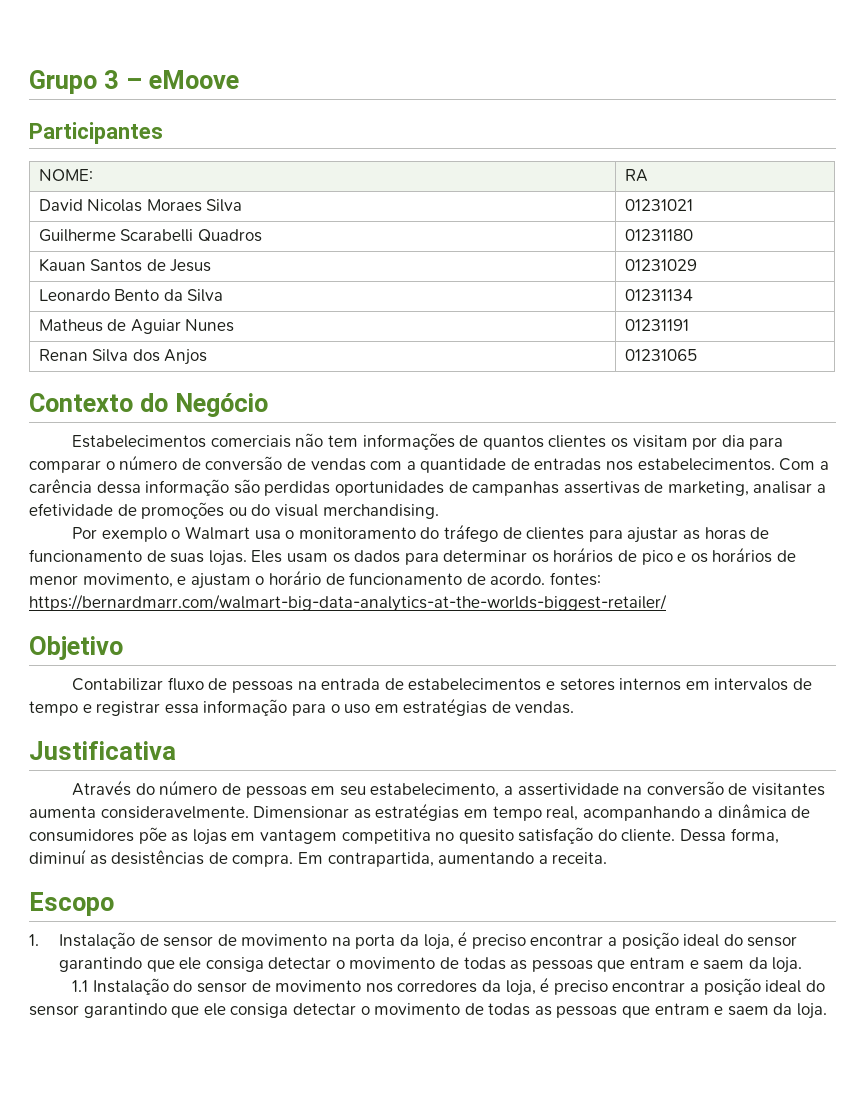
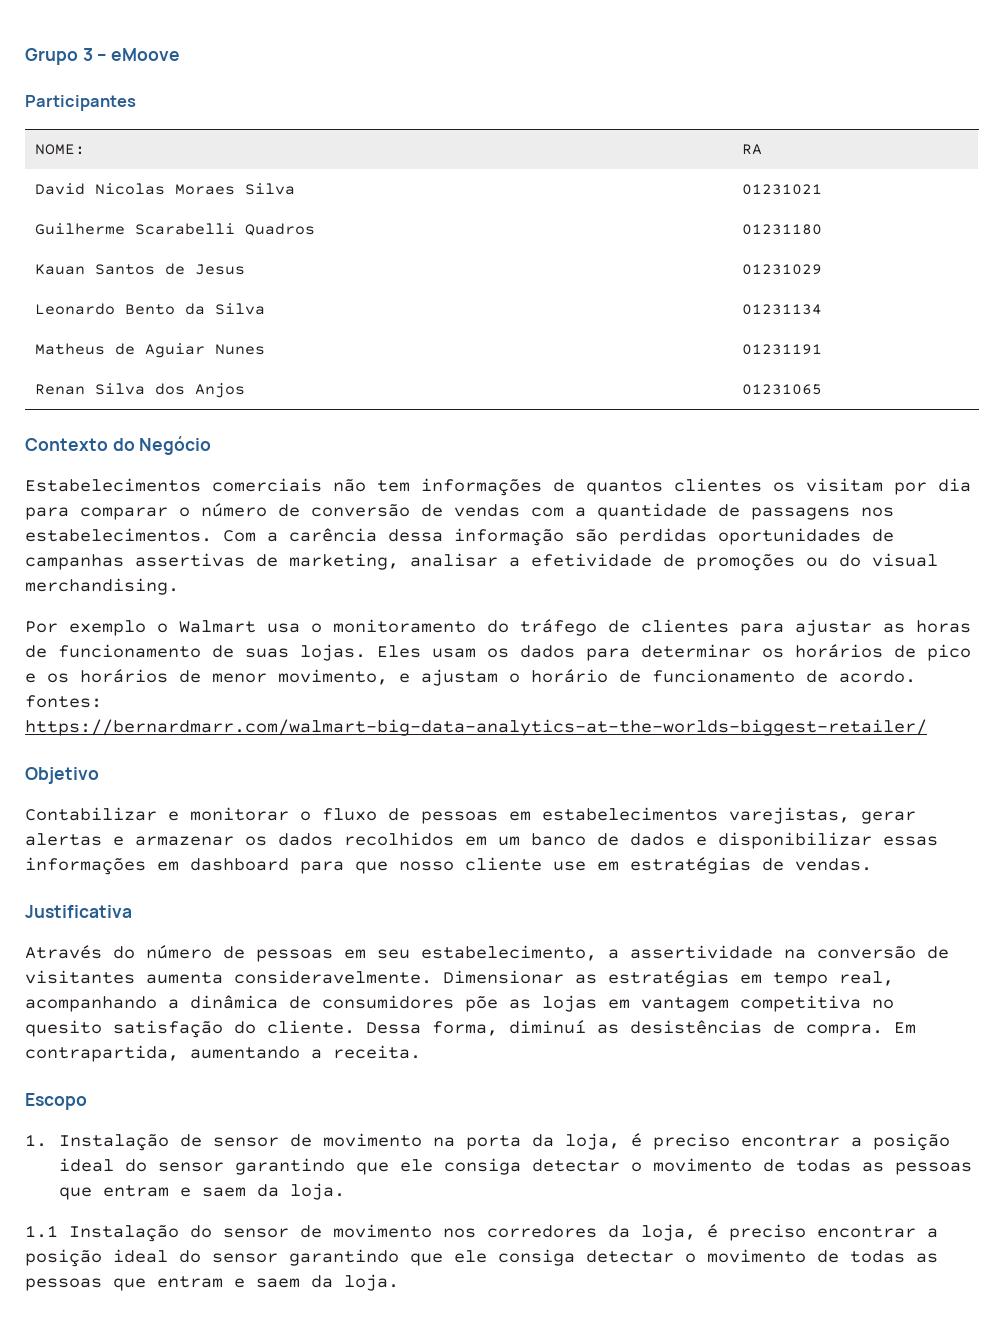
- Estabelecimentos comerciais não tem informações de quantos clientes os visitam por dia para comparar o número de conversão de vendas com a quantidade de entradas nos estabelecimentos.
+ Estabelecimentos comerciais não tem informações de quantos clientes os visitam por dia para comparar o número de conversão de vendas com a quantidade de passagens nos estabelecimentos.
- Contabilizar fluxo de pessoas na entrada de estabelecimentos e setores internos em intervalos de tempo e registrar essa informação para o uso em estratégias de vendas.
+ Contabilizar e monitorar o fluxo de pessoas em estabelecimentos varejistas, gerar alertas e armazenar os dados recolhidos em um banco de dados e disponibilizar essas informações em dashboard para que nosso cliente use em estratégias de vendas.

